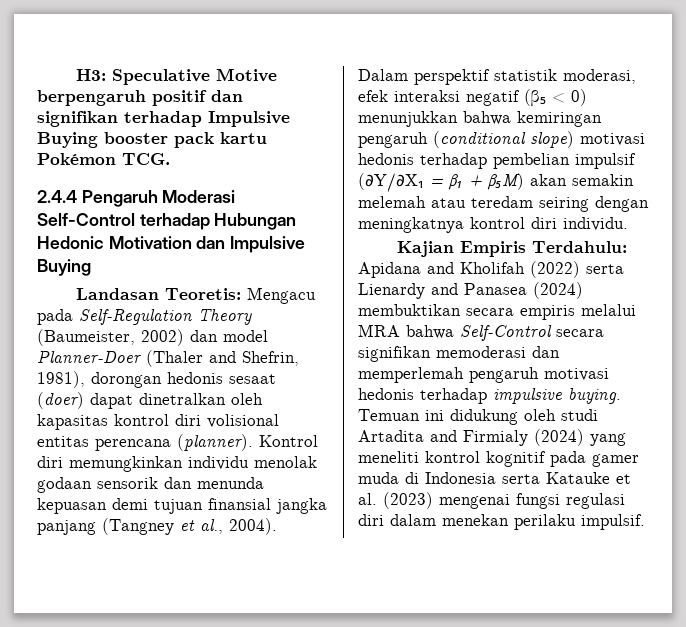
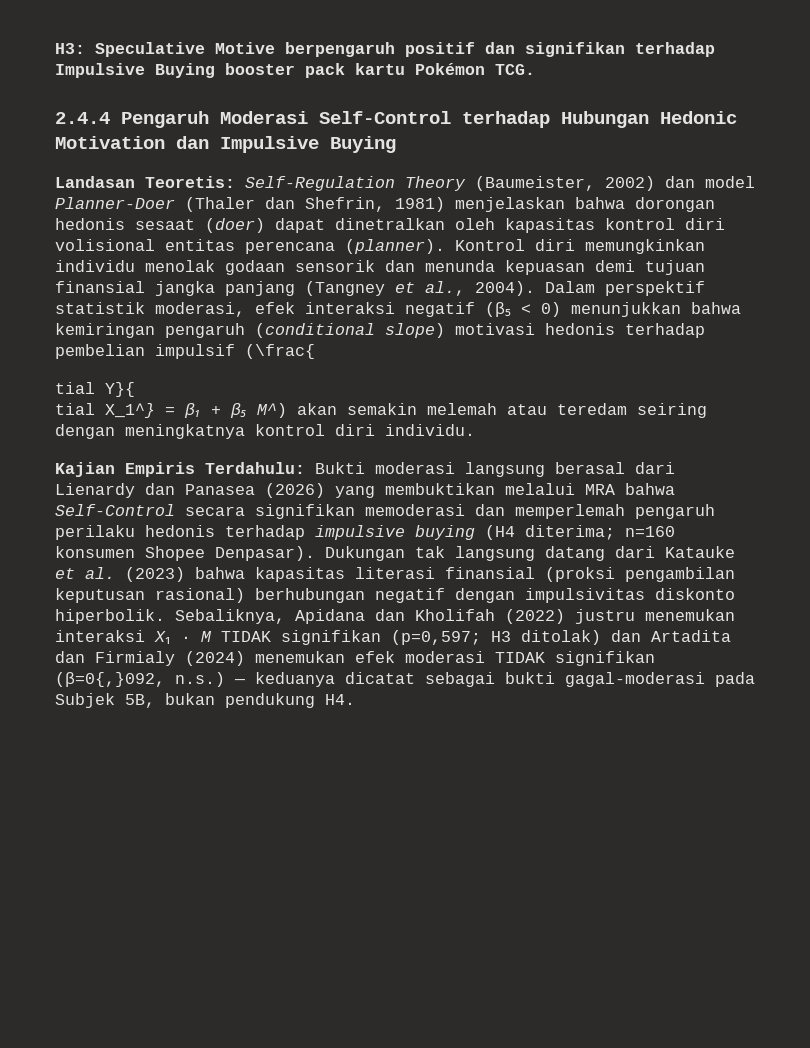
- Landasan Teoretis: Mengacu pada Self-Regulation Theory (Baumeister, 2002) dan model Planner-Doer (Thaler and Shefrin, 1981), dorongan hedonis sesaat (doer) dapat dinetralkan oleh kapasitas kontrol diri volisional entitas perencana (planner).
+ Landasan Teoretis: Self-Regulation Theory (Baumeister, 2002) dan model Planner-Doer (Thaler dan Shefrin, 1981) menjelaskan bahwa dorongan hedonis sesaat (doer) dapat dinetralkan oleh kapasitas kontrol diri volisional entitas perencana (planner).
- Dalam perspektif statistik moderasi, efek interaksi negatif (β₅ < 0) menunjukkan bahwa kemiringan pengaruh (conditional slope) motivasi hedonis terhadap pembelian impulsif (∂Y/∂X₁ = β₁ + β₅M) akan semakin melemah atau teredam seiring dengan meningkatnya kontrol diri individu.
+ Dalam perspektif statistik moderasi, efek interaksi negatif (β₅ < 0) menunjukkan bahwa kemiringan pengaruh (conditional slope) motivasi hedonis terhadap pembelian impulsif (\frac{
+ tial Y}{
+ tial X_1^} = β₁ + β₅ M^) akan semakin melemah atau teredam seiring dengan meningkatnya kontrol diri individu.
- Kajian Empiris Terdahulu: Apidana and Kholifah (2022) serta Lienardy and Panasea (2024) membuktikan secara empiris melalui MRA bahwa Self-Control secara signifikan memoderasi dan memperlemah pengaruh motivasi hedonis terhadap impulsive buying. Temuan ini didukung oleh studi Artadita and Firmialy (2024) yang meneliti kontrol kognitif pada gamer muda di Indonesia serta Katauke et al. (2023) mengenai fungsi regulasi diri dalam menekan perilaku impulsif.
+ Kajian Empiris Terdahulu: Bukti moderasi langsung berasal dari Lienardy dan Panasea (2026) yang membuktikan melalui MRA bahwa Self-Control secara signifikan memoderasi dan memperlemah pengaruh perilaku hedonis terhadap impulsive buying (H4 diterima; n=160 konsumen Shopee Denpasar). Dukungan tak langsung datang dari Katauke et al. (2023) bahwa kapasitas literasi finansial (proksi pengambilan keputusan rasional) berhubungan negatif dengan impulsivitas diskonto hiperbolik. Sebaliknya, Apidana dan Kholifah (2022) justru menemukan interaksi X₁ · M TIDAK signifikan (p=0,597; H3 ditolak) dan Artadita dan Firmialy (2024) menemukan efek moderasi TIDAK signifikan (β=0{,}092, n.s.) — keduanya dicatat sebagai bukti gagal-moderasi pada Subjek 5B, bukan pendukung H4.

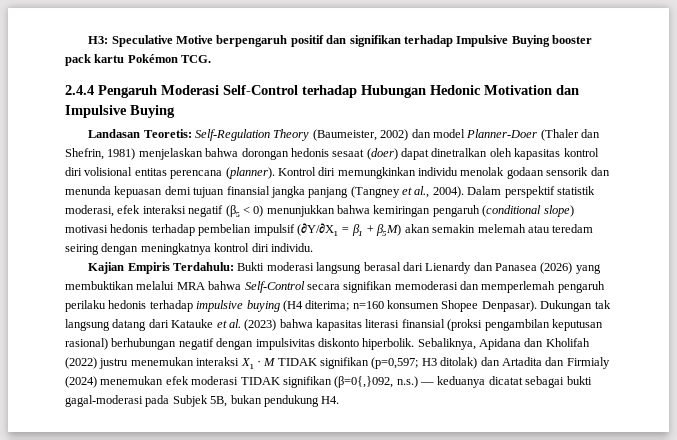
- Dalam perspektif statistik moderasi, efek interaksi negatif (β₅ < 0) menunjukkan bahwa kemiringan pengaruh (conditional slope) motivasi hedonis terhadap pembelian impulsif (\frac{
- tial Y}{
- tial X_1^} = β₁ + β₅ M^) akan semakin melemah atau teredam seiring dengan meningkatnya kontrol diri individu.
+ Dalam perspektif statistik moderasi, efek interaksi negatif (β₅ < 0) menunjukkan bahwa kemiringan pengaruh (conditional slope) motivasi hedonis terhadap pembelian impulsif (∂Y/∂X₁ = β₁ + β₅M) akan semakin melemah atau teredam seiring dengan meningkatnya kontrol diri individu.

